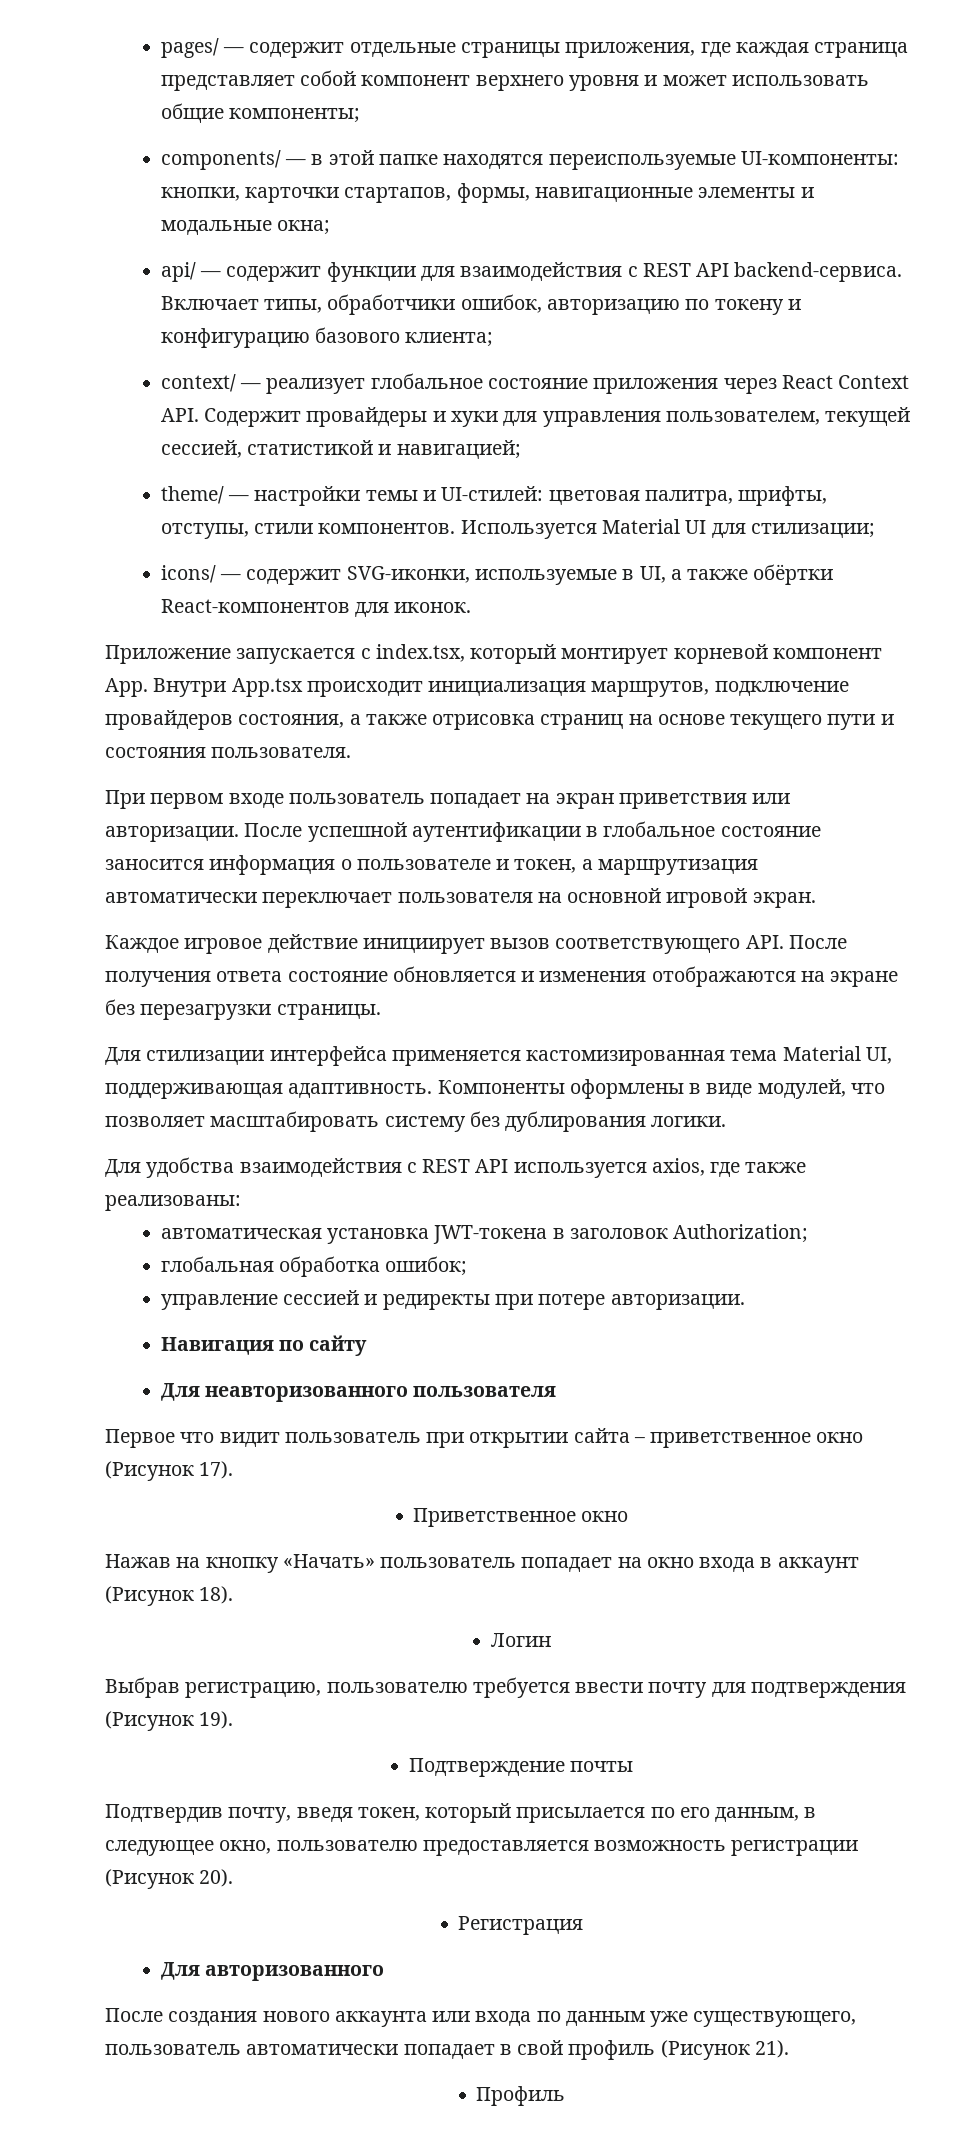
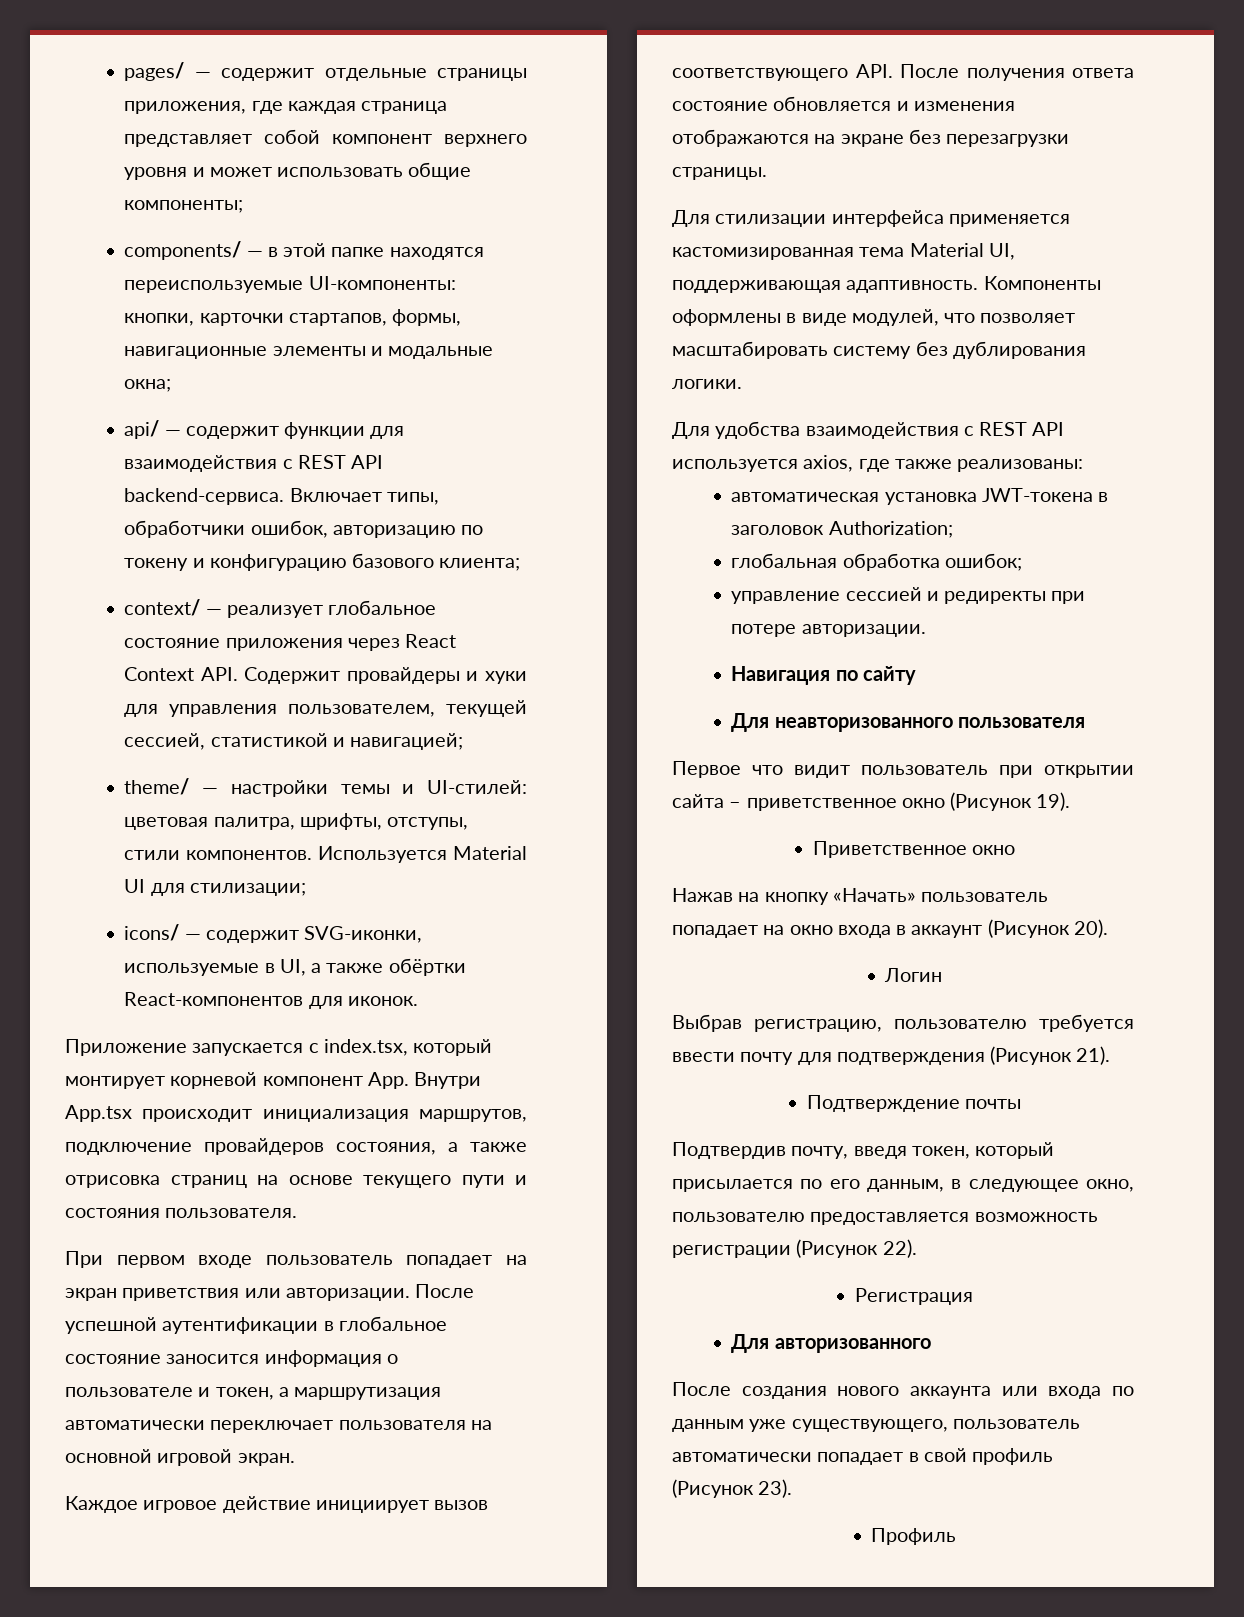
- Первое что видит пользователь при открытии сайта – приветственное окно (Рисунок 17).
+ Первое что видит пользователь при открытии сайта – приветственное окно (Рисунок 19).
- Нажав на кнопку «Начать» пользователь попадает на окно входа в аккаунт (Рисунок 18).
+ Нажав на кнопку «Начать» пользователь попадает на окно входа в аккаунт (Рисунок 20).
- Выбрав регистрацию, пользователю требуется ввести почту для подтверждения (Рисунок 19).
+ Выбрав регистрацию, пользователю требуется ввести почту для подтверждения (Рисунок 21).
- Подтвердив почту, введя токен, который присылается по его данным, в следующее окно, пользователю предоставляется возможность регистрации (Рисунок 20).
+ Подтвердив почту, введя токен, который присылается по его данным, в следующее окно, пользователю предоставляется возможность регистрации (Рисунок 22).
- После создания нового аккаунта или входа по данным уже существующего, пользователь автоматически попадает в свой профиль (Рисунок 21).
+ После создания нового аккаунта или входа по данным уже существующего, пользователь автоматически попадает в свой профиль (Рисунок 23).

